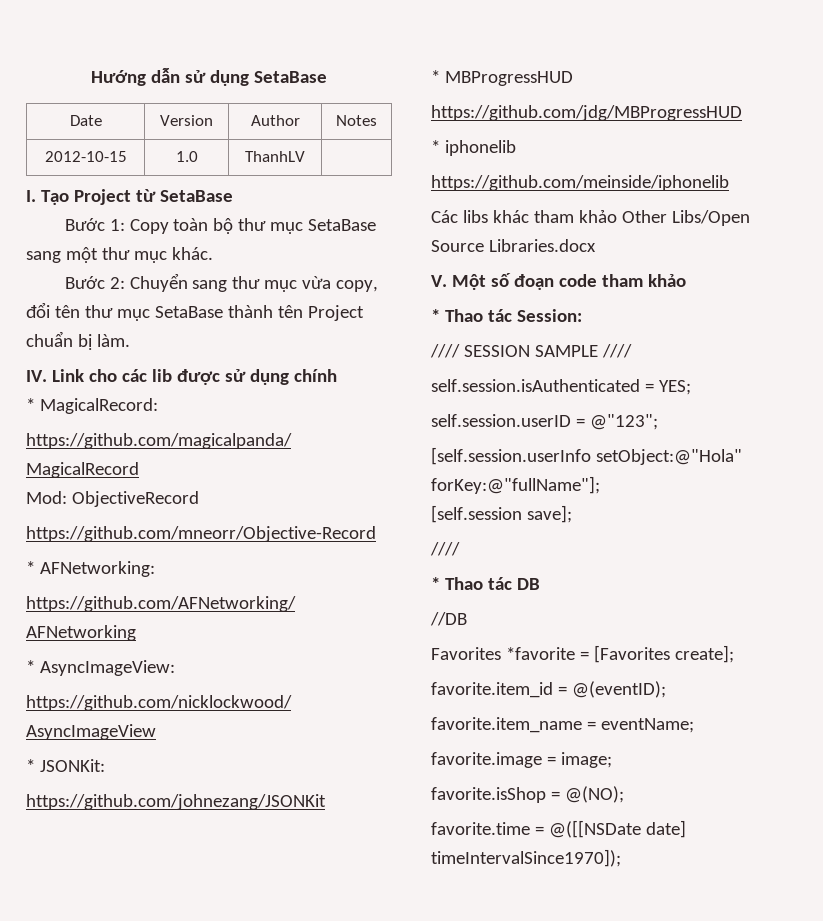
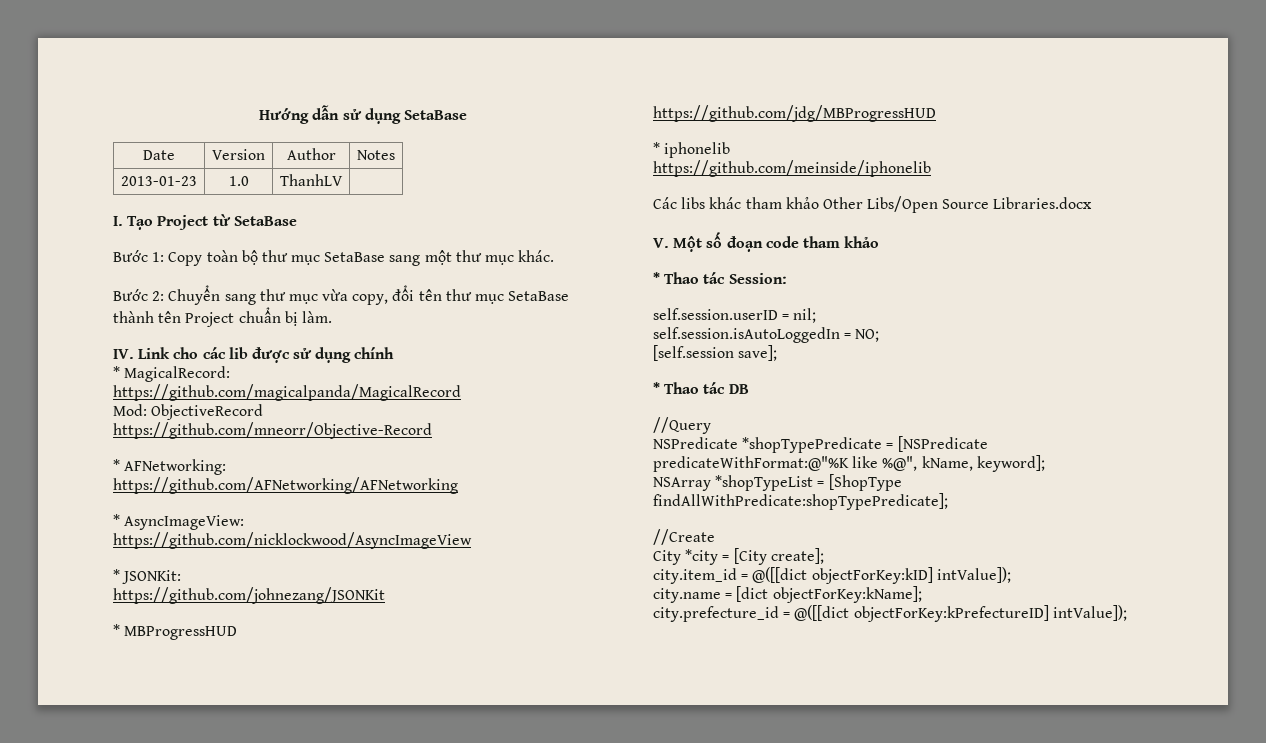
- 2012-10-15 | 1.0 | ThanhLV |
+ 2013-01-23 | 1.0 | ThanhLV |
- //// SESSION SAMPLE ////
- self.session.isAuthenticated = YES;
- self.session.userID = @"123";
- [self.session.userInfo setObject:@"Hola" forKey:@"fullName"];
+ self.session.userID = nil;
+ self.session.isAutoLoggedIn = NO;
  [self.session save];
- ////
- //DB
- Favorites *favorite = [Favorites create];
- favorite.item_id = @(eventID);
- favorite.item_name = eventName;
- favorite.image = image;
- favorite.isShop = @(NO);
- favorite.time = @([[NSDate date] timeIntervalSince1970]);
+ //Query
+ NSPredicate *shopTypePredicate = [NSPredicate predicateWithFormat:@"%K like %@", kName, keyword];
+ NSArray *shopTypeList = [ShopType findAllWithPredicate:shopTypePredicate];
+ //Create
+ City *city = [City create];
+ city.item_id = @([[dict objectForKey:kID] intValue]);
+ city.name = [dict objectForKey:kName];
+ city.prefecture_id = @([[dict objectForKey:kPrefectureID] intValue]);

